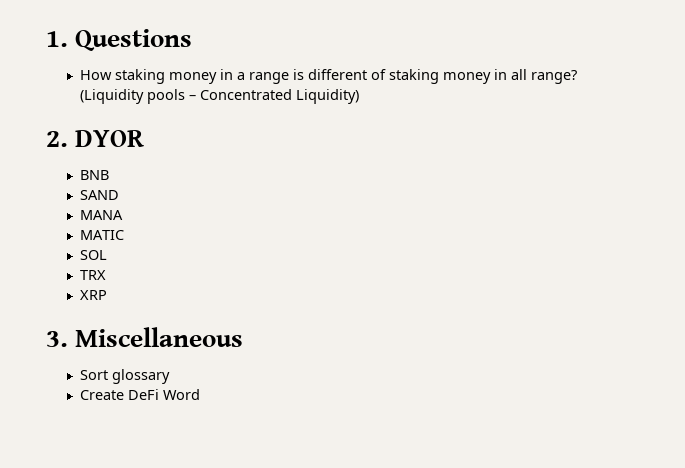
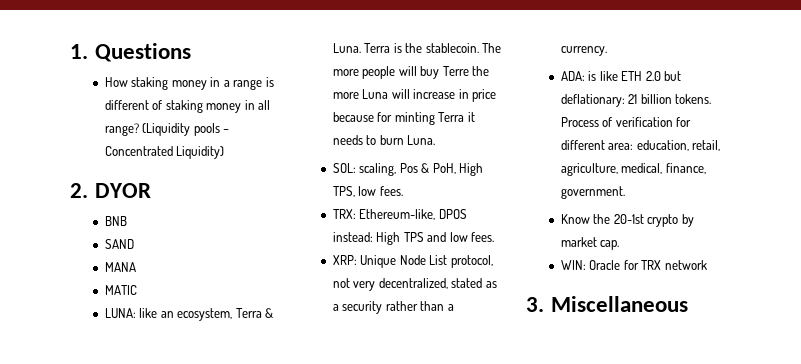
- SOL
- TRX
- XRP
+ LUNA: like an ecosystem, Terra & Luna. Terra is the stablecoin. The more people will buy Terre the more Luna will increase in price because for minting Terra it needs to burn Luna.
+ SOL: scaling, Pos & PoH, High TPS, low fees.
+ TRX: Ethereum-like, DPOS instead: High TPS and low fees.
+ XRP: Unique Node List protocol, not very decentralized, stated as a security rather than a currency.
+ ADA: is like ETH 2.0 but deflationary: 21 billion tokens. Process of verification for different area: education, retail, agriculture, medical, finance, government.
+ Know the 20-1st crypto by market cap.
+ WIN: Oracle for TRX network
- Sort glossary
- Create DeFi Word

